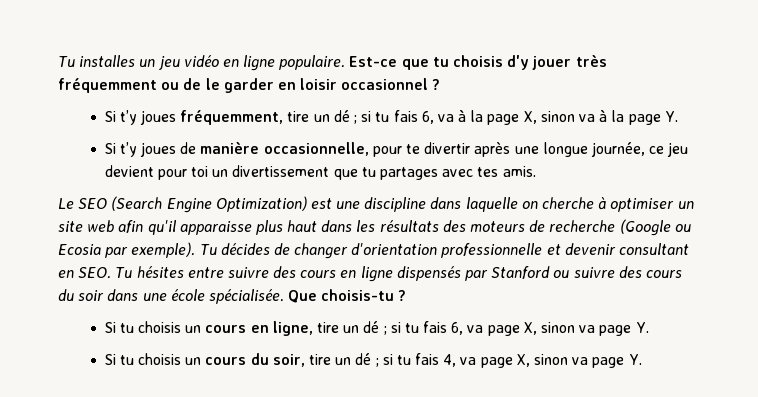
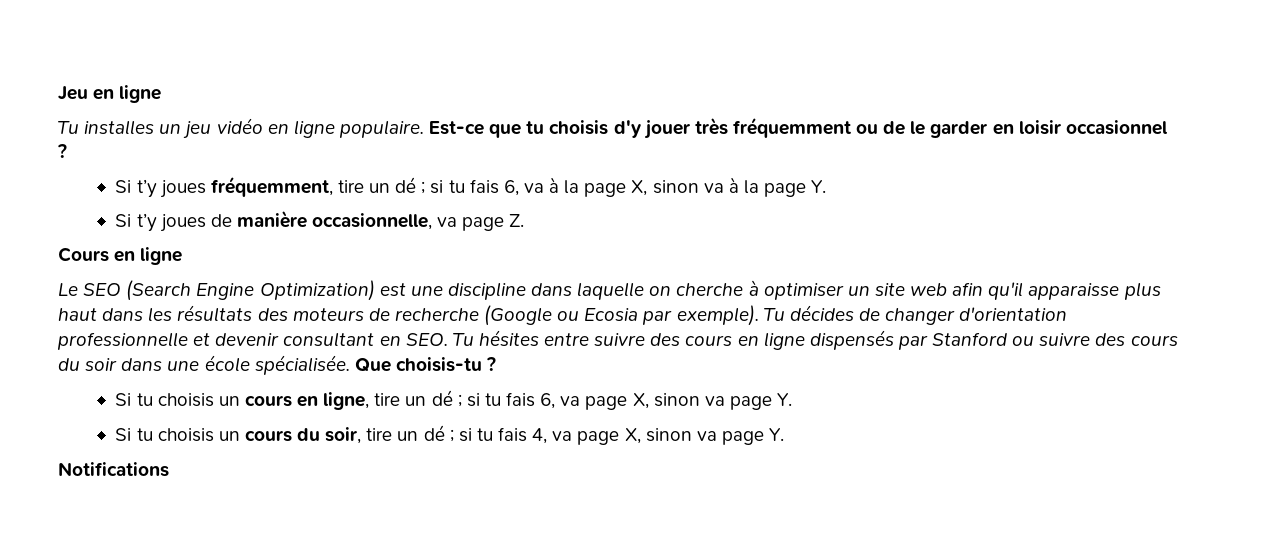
+ Jeu en ligne
- Si t’y joues de manière occasionnelle, pour te divertir après une longue journée, ce jeu devient pour toi un divertissement que tu partages avec tes amis.
+ Si t’y joues de manière occasionnelle, va page Z.
+ Cours en ligne
+ Notifications

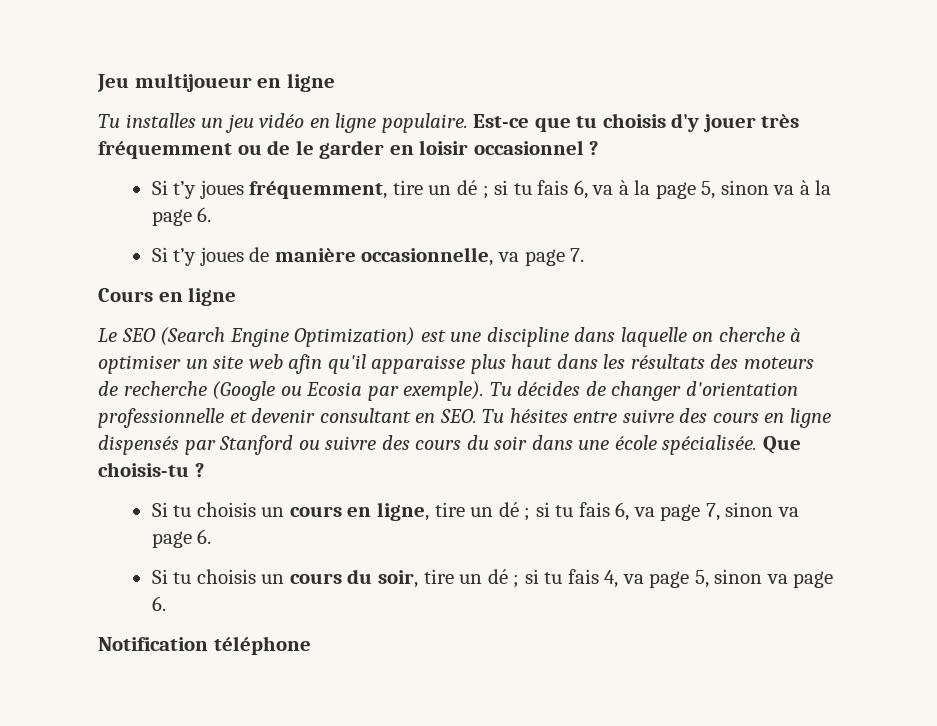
- Jeu en ligne
+ Jeu multijoueur en ligne
- Si t’y joues fréquemment, tire un dé ; si tu fais 6, va à la page X, sinon va à la page Y.
+ Si t’y joues fréquemment, tire un dé ; si tu fais 6, va à la page 5, sinon va à la page 6.
- Si t’y joues de manière occasionnelle, va page Z.
+ Si t’y joues de manière occasionnelle, va page 7.
- Si tu choisis un cours en ligne, tire un dé ; si tu fais 6, va page X, sinon va page Y.
+ Si tu choisis un cours en ligne, tire un dé ; si tu fais 6, va page 7, sinon va page 6.
- Si tu choisis un cours du soir, tire un dé ; si tu fais 4, va page X, sinon va page Y.
- Notifications
+ Si tu choisis un cours du soir, tire un dé ; si tu fais 4, va page 5, sinon va page 6.
+ Notification téléphone

